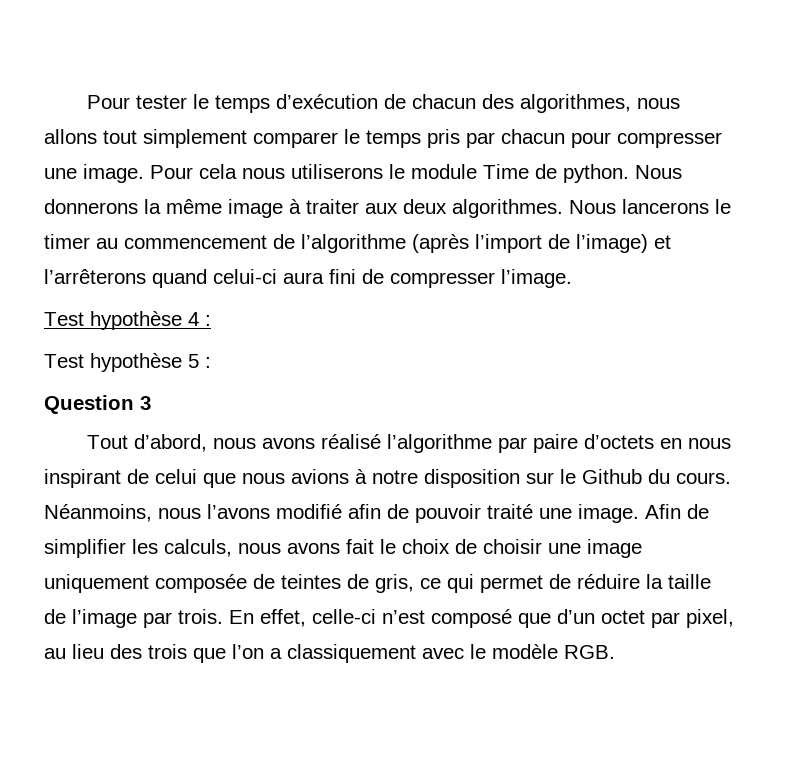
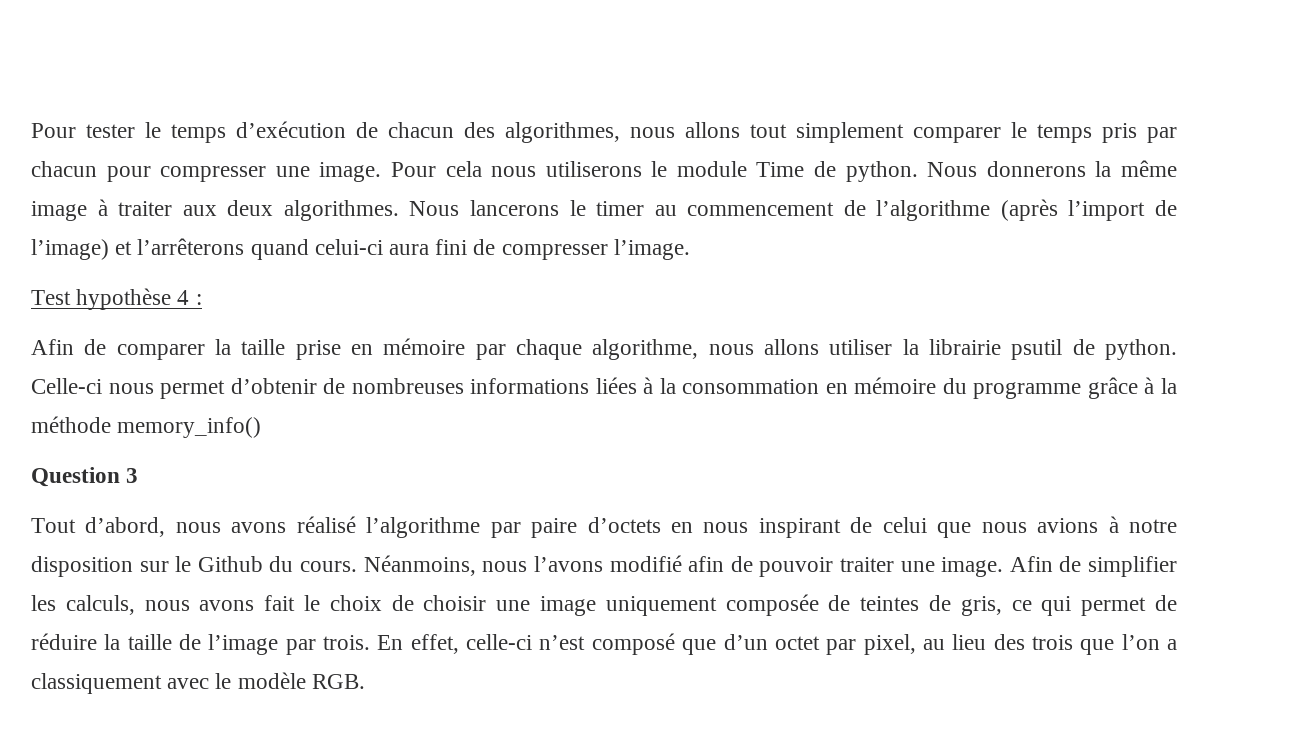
- Test hypothèse 5 :
+ Afin de comparer la taille prise en mémoire par chaque algorithme, nous allons utiliser la librairie psutil de python. Celle-ci nous permet d’obtenir de nombreuses informations liées à la consommation en mémoire du programme grâce à la méthode memory_info()
- Néanmoins, nous l’avons modifié afin de pouvoir traité une image.
+ Néanmoins, nous l’avons modifié afin de pouvoir traiter une image.

